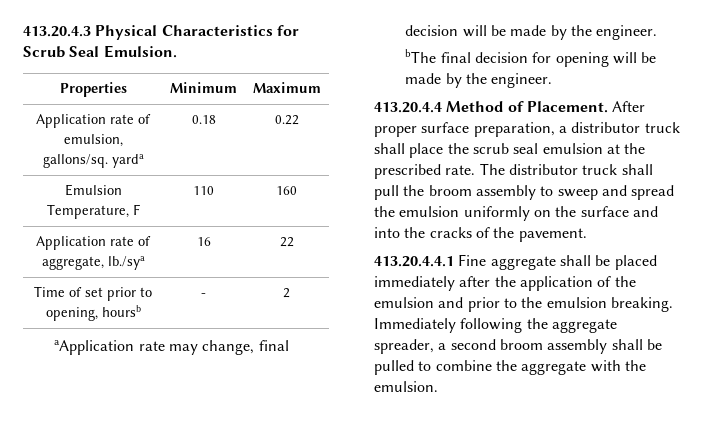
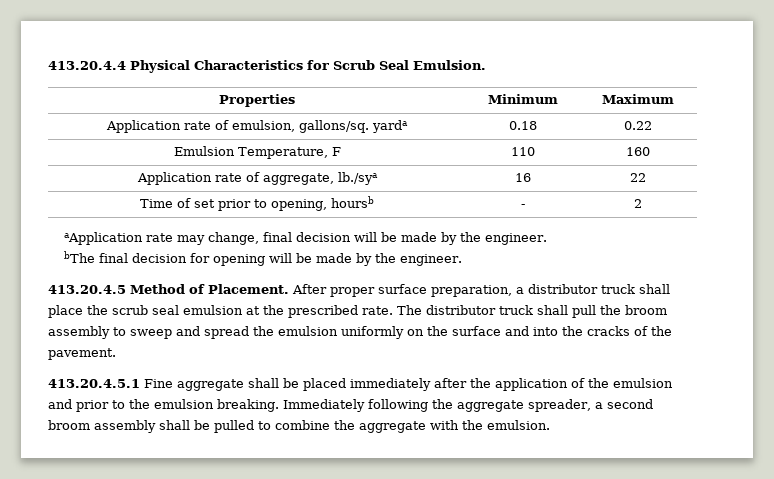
- 413.20.4.3 Physical Characteristics for Scrub Seal Emulsion.
+ 413.20.4.4 Physical Characteristics for Scrub Seal Emulsion.
- 413.20.4.4 Method of Placement.
+ 413.20.4.5 Method of Placement.
- 413.20.4.4.1 Fine aggregate shall be placed immediately after the application of the emulsion and prior to the emulsion breaking.
+ 413.20.4.5.1 Fine aggregate shall be placed immediately after the application of the emulsion and prior to the emulsion breaking.

